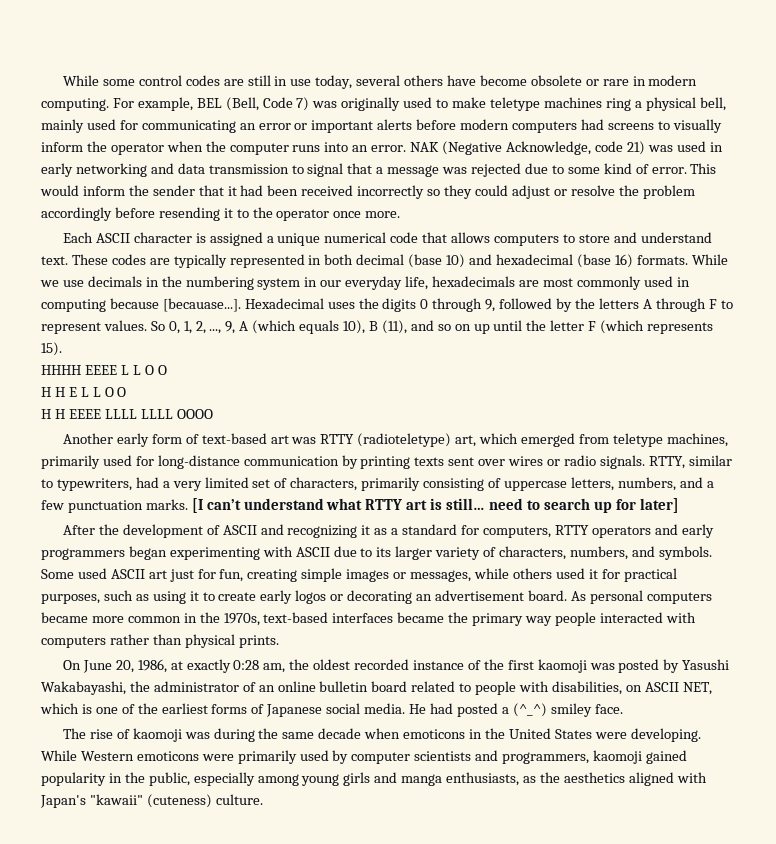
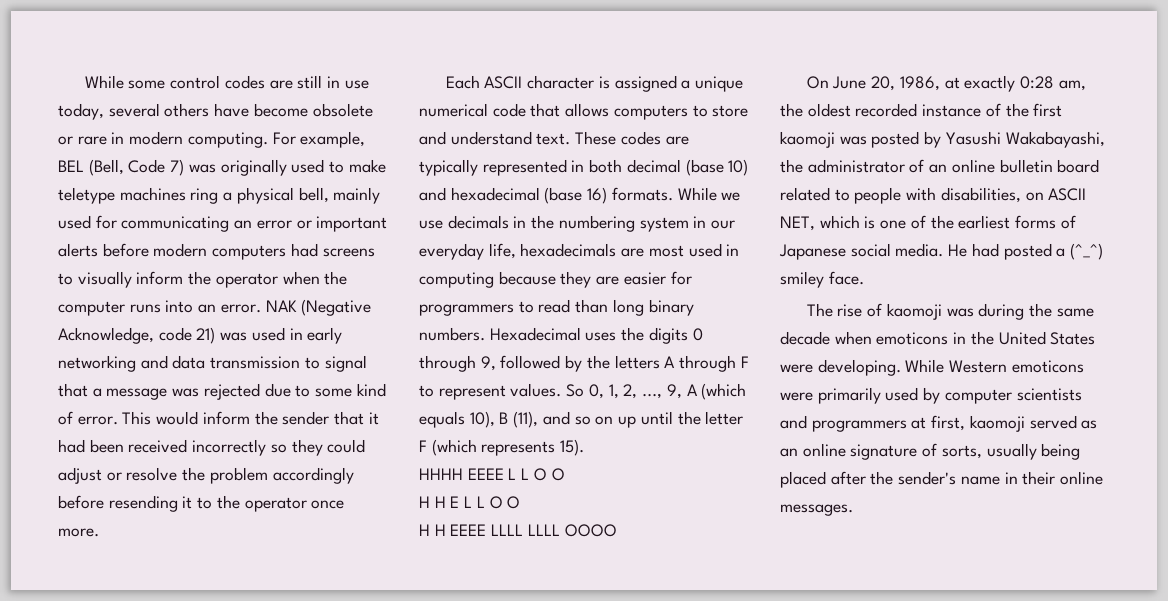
- While we use decimals in the numbering system in our everyday life, hexadecimals are most commonly used in computing because [becauase...]. Hexadecimal uses the digits 0 through 9, followed by the letters A through F to represent values.
+ While we use decimals in the numbering system in our everyday life, hexadecimals are most used in computing because they are easier for programmers to read than long binary numbers. Hexadecimal uses the digits 0 through 9, followed by the letters A through F to represent values.
- Another early form of text-based art was RTTY (radioteletype) art, which emerged from teletype machines, primarily used for long-distance communication by printing texts sent over wires or radio signals. RTTY, similar to typewriters, had a very limited set of characters, primarily consisting of uppercase letters, numbers, and a few punctuation marks. [I can’t understand what RTTY art is still… need to search up for later]
- After the development of ASCII and recognizing it as a standard for computers, RTTY operators and early programmers began experimenting with ASCII due to its larger variety of characters, numbers, and symbols. Some used ASCII art just for fun, creating simple images or messages, while others used it for practical purposes, such as using it to create early logos or decorating an advertisement board. As personal computers became more common in the 1970s, text-based interfaces became the primary way people interacted with computers rather than physical prints.
- While Western emoticons were primarily used by computer scientists and programmers, kaomoji gained popularity in the public, especially among young girls and manga enthusiasts, as the aesthetics aligned with Japan's "kawaii" (cuteness) culture.
+ While Western emoticons were primarily used by computer scientists and programmers at first, kaomoji served as an online signature of sorts, usually being placed after the sender's name in their online messages.

